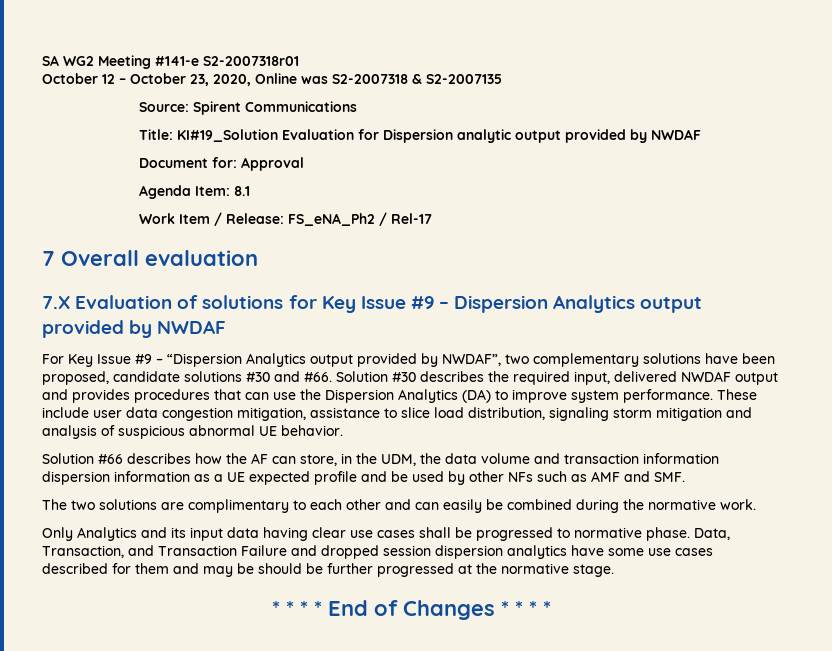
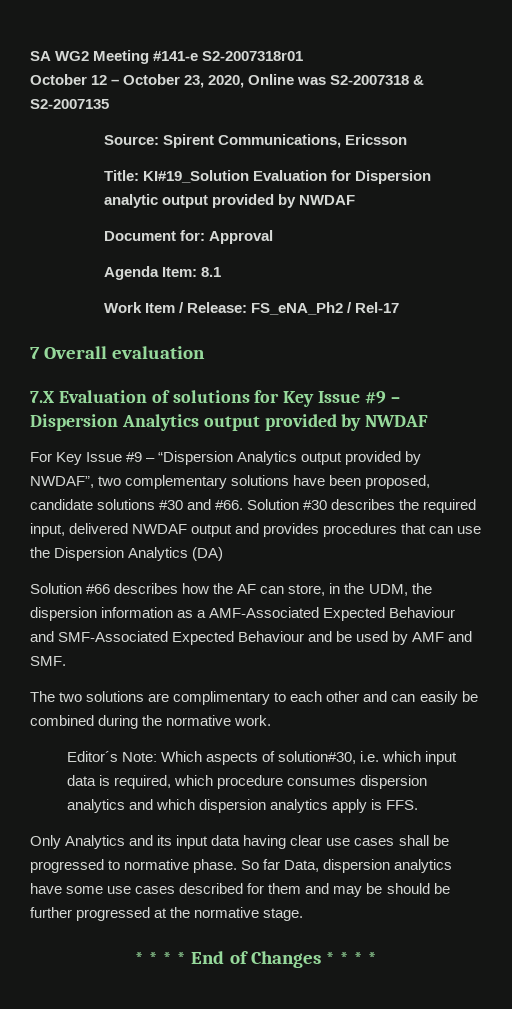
- Source: Spirent Communications
+ Source: Spirent Communications, Ericsson
- Solution #30 describes the required input, delivered NWDAF output and provides procedures that can use the Dispersion Analytics (DA) to improve system performance. These include user data congestion mitigation, assistance to slice load distribution, signaling storm mitigation and analysis of suspicious abnormal UE behavior.
+ Solution #30 describes the required input, delivered NWDAF output and provides procedures that can use the Dispersion Analytics (DA)
- Solution #66 describes how the AF can store, in the UDM, the data volume and transaction information dispersion information as a UE expected profile and be used by other NFs such as AMF and SMF.
+ Solution #66 describes how the AF can store, in the UDM, the dispersion information as a AMF-Associated Expected Behaviour and SMF-Associated Expected Behaviour and be used by AMF and SMF.
+ Editor´s Note: Which aspects of solution#30, i.e. which input data is required, which procedure consumes dispersion analytics and which dispersion analytics apply is FFS.
- Data, Transaction, and Transaction Failure and dropped session dispersion analytics have some use cases described for them and may be should be further progressed at the normative stage.
+ So far Data, dispersion analytics have some use cases described for them and may be should be further progressed at the normative stage.

